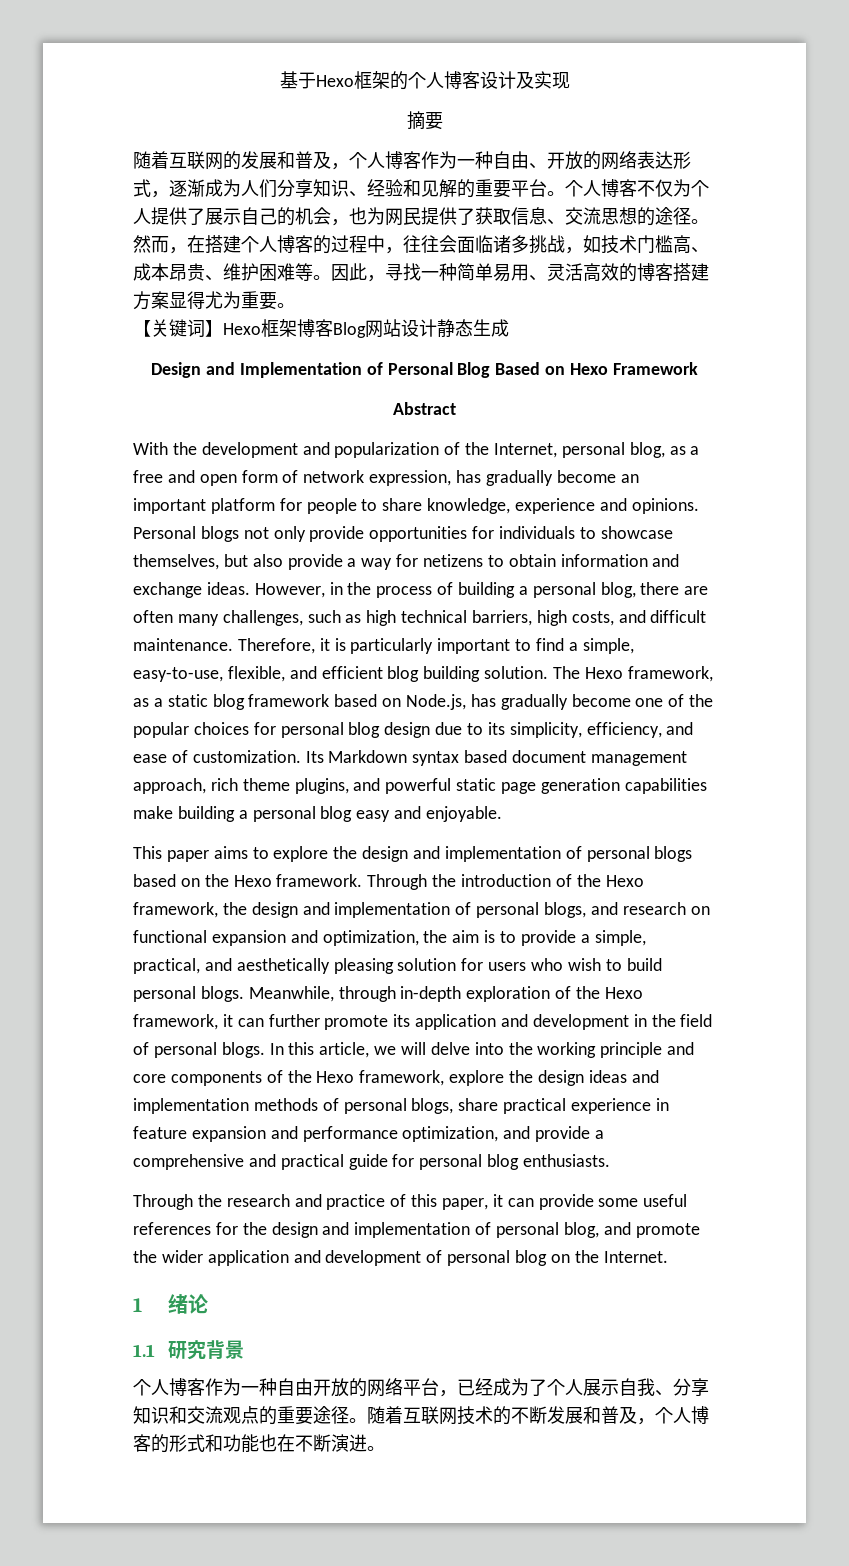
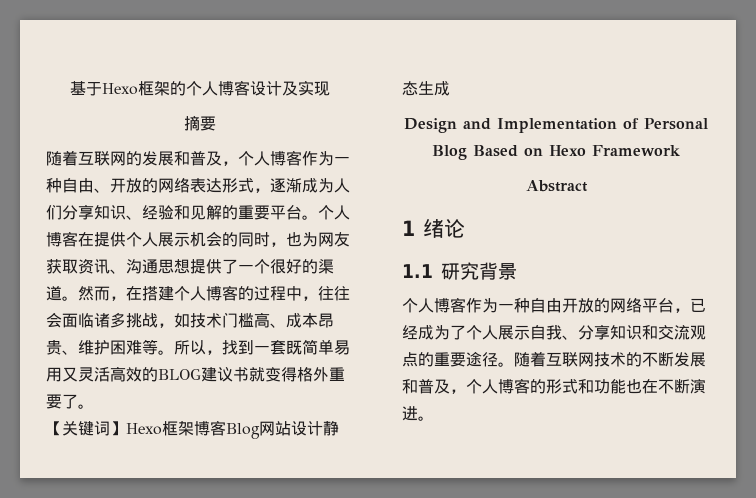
- 个人博客不仅为个人提供了展示自己的机会，也为网民提供了获取信息、交流思想的途径。
+ 个人博客在提供个人展示机会的同时，也为网友获取资讯、沟通思想提供了一个很好的渠道。
- 因此，寻找一种简单易用、灵活高效的博客搭建方案显得尤为重要。
+ 所以，找到一套既简单易用又灵活高效的BLOG建议书就变得格外重要了。
- With the development and popularization of the Internet, personal blog, as a free and open form of network expression, has gradually become an important platform for people to share knowledge, experience and opinions. Personal blogs not only provide opportunities for individuals to showcase themselves, but also provide a way for netizens to obtain information and exchange ideas. However, in the process of building a personal blog, there are often many challenges, such as high technical barriers, high costs, and difficult maintenance. Therefore, it is particularly important to find a simple, easy-to-use, flexible, and efficient blog building solution. The Hexo framework, as a static blog framework based on Node.js, has gradually become one of the popular choices for personal blog design due to its simplicity, efficiency, and ease of customization. Its Markdown syntax based document management approach, rich theme plugins, and powerful static page generation capabilities make building a personal blog easy and enjoyable.
- This paper aims to explore the design and implementation of personal blogs based on the Hexo framework. Through the introduction of the Hexo framework, the design and implementation of personal blogs, and research on functional expansion and optimization, the aim is to provide a simple, practical, and aesthetically pleasing solution for users who wish to build personal blogs. Meanwhile, through in-depth exploration of the Hexo framework, it can further promote its application and development in the field of personal blogs. In this article, we will delve into the working principle and core components of the Hexo framework, explore the design ideas and implementation methods of personal blogs, share practical experience in feature expansion and performance optimization, and provide a comprehensive and practical guide for personal blog enthusiasts.
- Through the research and practice of this paper, it can provide some useful references for the design and implementation of personal blog, and promote the wider application and development of personal blog on the Internet.

